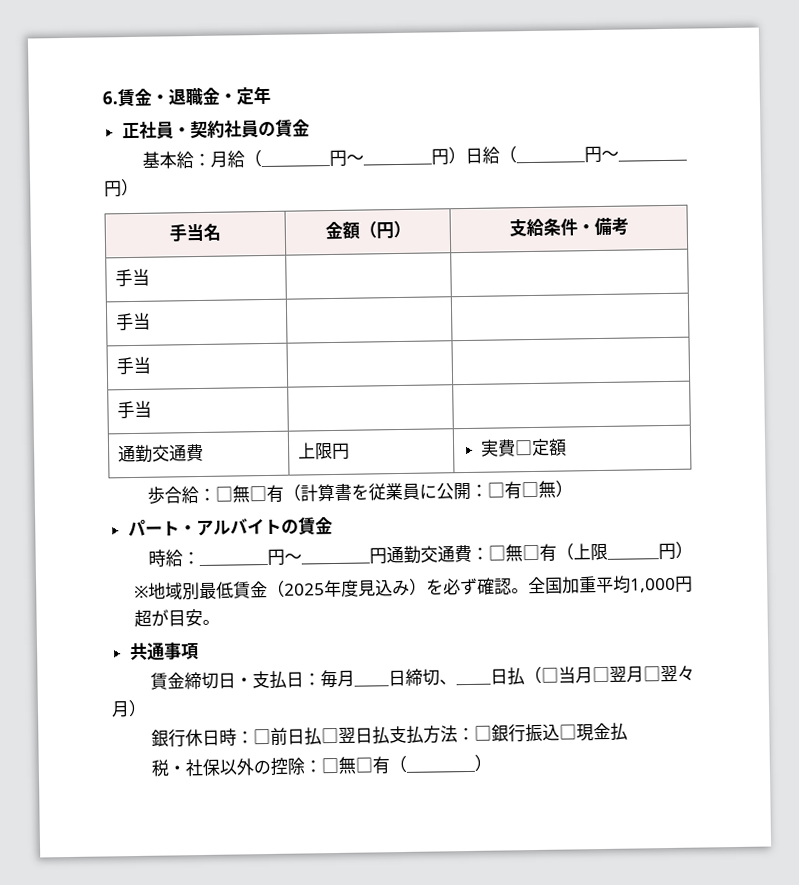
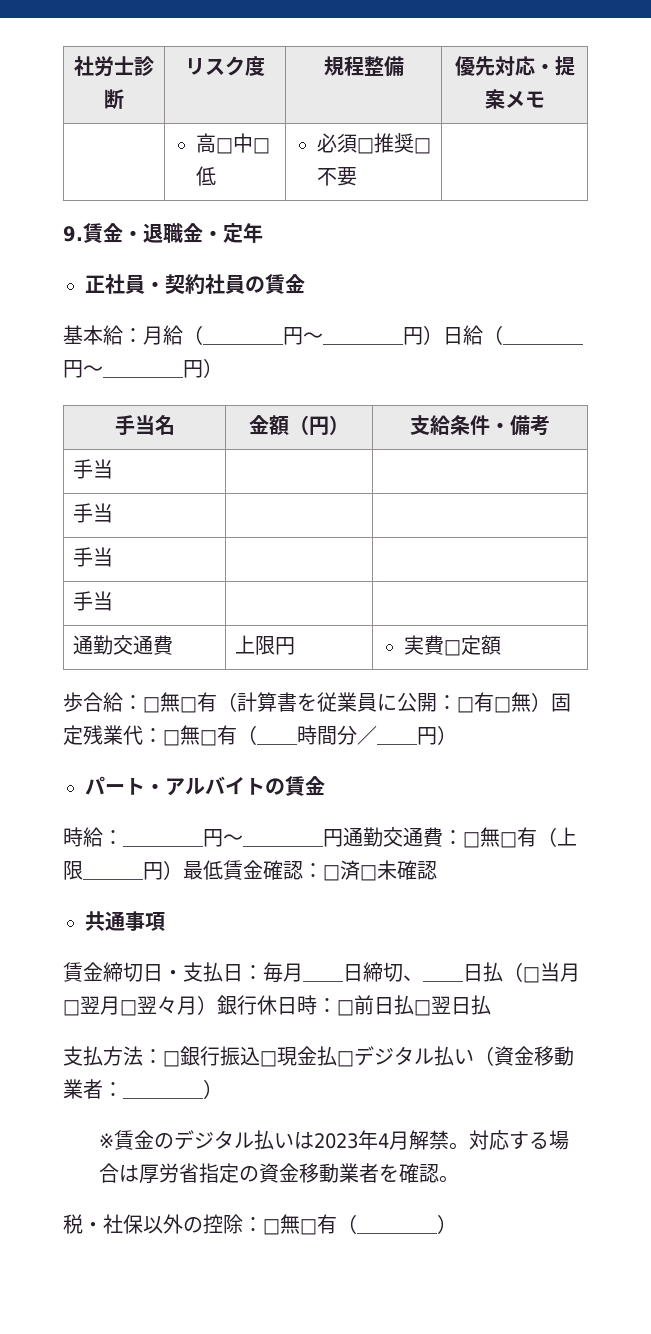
- 6.賃金・退職金・定年
+ 社労士診断 | リスク度 | 規程整備 | 優先対応・提案メモ
+ | 高□中□低 | 必須□推奨□不要 |
+ 9.賃金・退職金・定年
- 歩合給：□無□有（計算書を従業員に公開：□有□無）
+ 歩合給：□無□有（計算書を従業員に公開：□有□無）固定残業代：□無□有（＿＿時間分／＿＿円）
- 時給：＿＿＿＿円〜＿＿＿＿円通勤交通費：□無□有（上限＿＿＿円）
- ※地域別最低賃金（2025年度見込み）を必ず確認。全国加重平均1,000円超が目安。
+ 時給：＿＿＿＿円〜＿＿＿＿円通勤交通費：□無□有（上限＿＿＿円）最低賃金確認：□済□未確認
- 賃金締切日・支払日：毎月＿＿日締切、＿＿日払（□当月□翌月□翌々月）
- 銀行休日時：□前日払□翌日払支払方法：□銀行振込□現金払
+ 賃金締切日・支払日：毎月＿＿日締切、＿＿日払（□当月□翌月□翌々月）銀行休日時：□前日払□翌日払
+ 支払方法：□銀行振込□現金払□デジタル払い（資金移動業者：＿＿＿＿）
+ ※賃金のデジタル払いは2023年4月解禁。対応する場合は厚労省指定の資金移動業者を確認。

